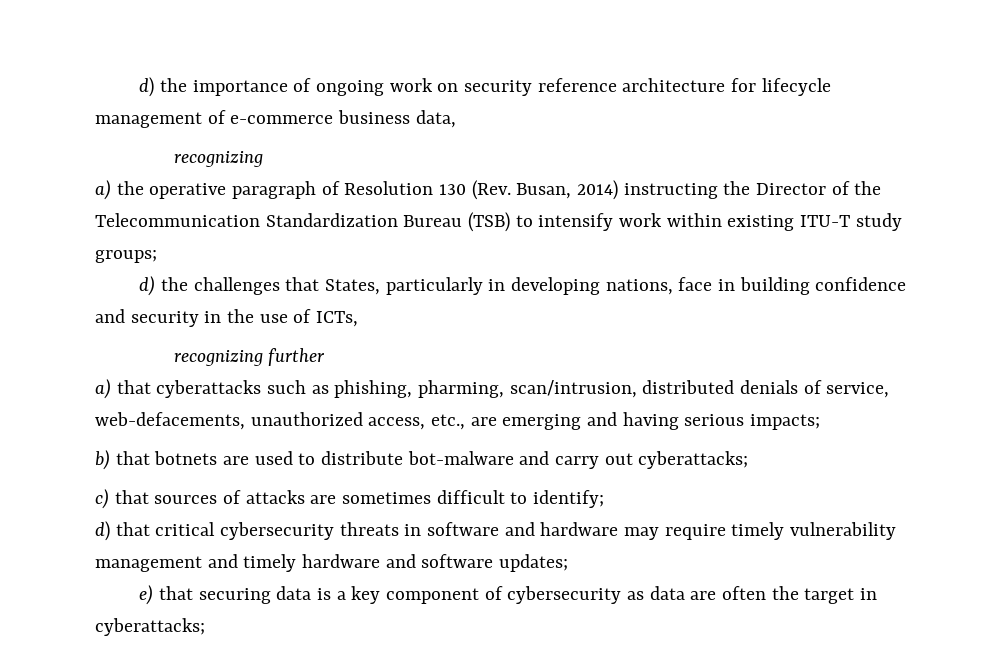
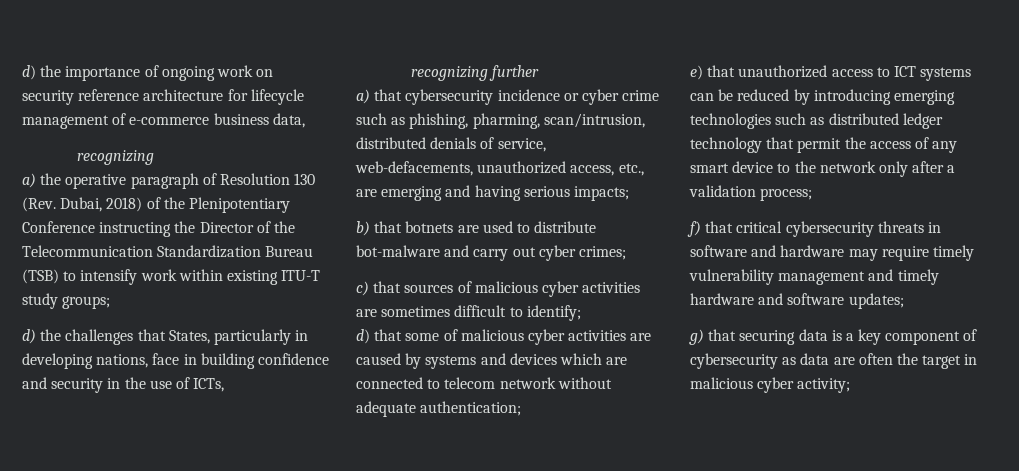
- a) the operative paragraph of Resolution 130 (Rev. Busan, 2014) instructing the Director of the Telecommunication Standardization Bureau (TSB) to intensify work within existing ITU-T study groups;
+ a) the operative paragraph of Resolution 130 (Rev. Dubai, 2018) of the Plenipotentiary Conference instructing the Director of the Telecommunication Standardization Bureau (TSB) to intensify work within existing ITU-T study groups;
- a) that cyberattacks such as phishing, pharming, scan/intrusion, distributed denials of service, web-defacements, unauthorized access, etc., are emerging and having serious impacts;
+ a) that cybersecurity incidence or cyber crime such as phishing, pharming, scan/intrusion, distributed denials of service, web-defacements, unauthorized access, etc., are emerging and having serious impacts;
- b) that botnets are used to distribute bot-malware and carry out cyberattacks;
+ b) that botnets are used to distribute bot-malware and carry out cyber crimes;
- c) that sources of attacks are sometimes difficult to identify;
+ c) that sources of malicious cyber activities are sometimes difficult to identify;
- d) that critical cybersecurity threats in software and hardware may require timely vulnerability management and timely hardware and software updates;
+ d) that some of malicious cyber activities are caused by systems and devices which are connected to telecom network without adequate authentication;
+ e) that unauthorized access to ICT systems can be reduced by introducing emerging technologies such as distributed ledger technology that permit the access of any smart device to the network only after a validation process;
+ f) that critical cybersecurity threats in software and hardware may require timely vulnerability management and timely hardware and software updates;
- e) that securing data is a key component of cybersecurity as data are often the target in cyberattacks;
+ g) that securing data is a key component of cybersecurity as data are often the target in malicious cyber activity;

